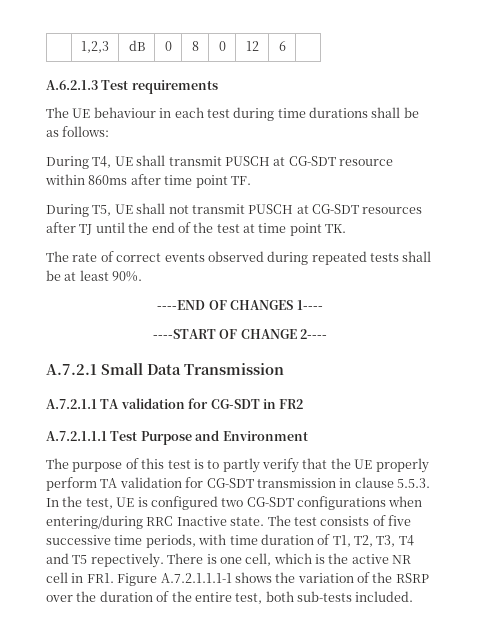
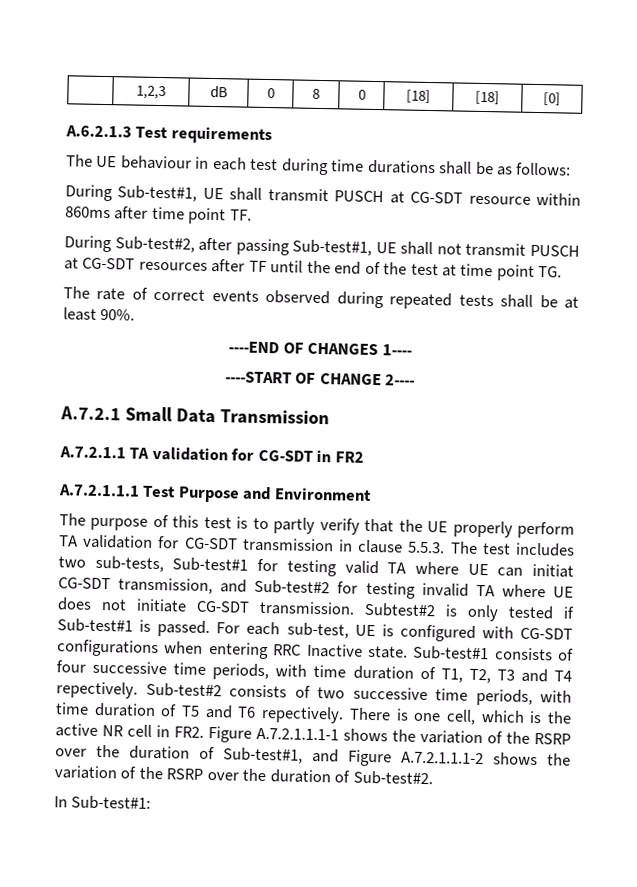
- | 1,2,3 | dB | 0 | 8 | 0 | 12 | 6 |
+ | 1,2,3 | dB | 0 | 8 | 0 | [18] | [18] | [0]
- During T4, UE shall transmit PUSCH at CG-SDT resource within 860ms after time point TF.
+ During Sub-test#1, UE shall transmit PUSCH at CG-SDT resource within 860ms after time point TF.
- During T5, UE shall not transmit PUSCH at CG-SDT resources after TJ until the end of the test at time point TK.
+ During Sub-test#2, after passing Sub-test#1, UE shall not transmit PUSCH at CG-SDT resources after TF until the end of the test at time point TG.
- The purpose of this test is to partly verify that the UE properly perform TA validation for CG-SDT transmission in clause 5.5.3. In the test, UE is configured two CG-SDT configurations when entering/during RRC Inactive state.
+ The purpose of this test is to partly verify that the UE properly perform TA validation for CG-SDT transmission in clause 5.5.3. The test includes two sub-tests, Sub-test#1 for testing valid TA where UE can initiat CG-SDT transmission, and Sub-test#2 for testing invalid TA where UE does not initiate CG-SDT transmission. Subtest#2 is only tested if Sub-test#1 is passed. For each sub-test, UE is configured with CG-SDT configurations when entering RRC Inactive state.
- The test consists of five successive time periods, with time duration of T1, T2, T3, T4 and T5 repectively.
+ Sub-test#1 consists of four successive time periods, with time duration of T1, T2, T3 and T4 repectively. Sub-test#2 consists of two successive time periods, with time duration of T5 and T6 repectively.
- There is one cell, which is the active NR cell in FR1. Figure A.7.2.1.1.1-1 shows the variation of the RSRP over the duration of the entire test, both sub-tests included.
+ There is one cell, which is the active NR cell in FR2. Figure A.7.2.1.1.1-1 shows the variation of the RSRP over the duration of Sub-test#1, and Figure A.7.2.1.1.1-2 shows the variation of the RSRP over the duration of Sub-test#2.
+ In Sub-test#1:

